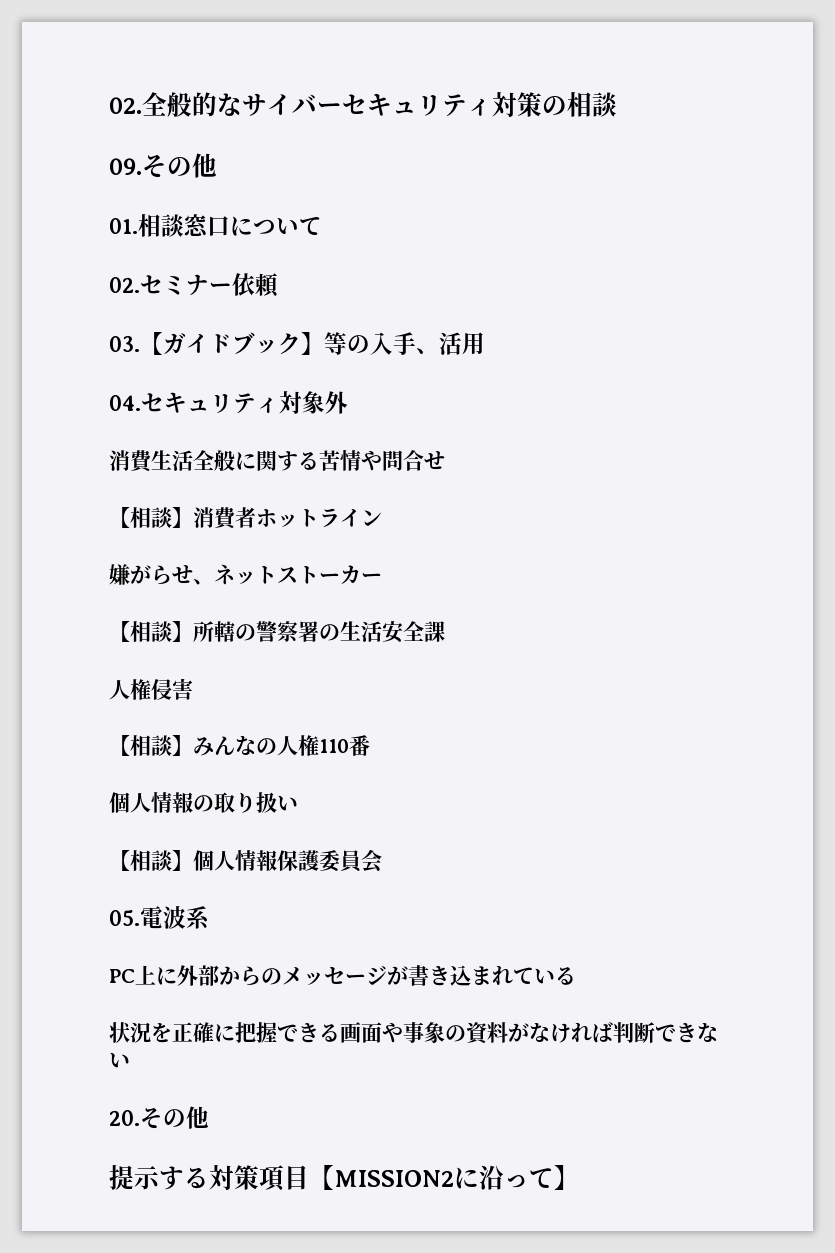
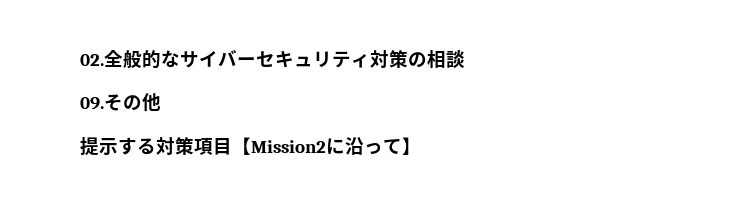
- 01.相談窓口について
- 02.セミナー依頼
- 03.【ガイドブック】等の入手、活用
- 04.セキュリティ対象外
- 消費生活全般に関する苦情や問合せ
- 【相談】消費者ホットライン
- 嫌がらせ、ネットストーカー
- 【相談】所轄の警察署の生活安全課
- 人権侵害
- 【相談】みんなの人権110番
- 個人情報の取り扱い
- 【相談】個人情報保護委員会
- 05.電波系
- PC上に外部からのメッセージが書き込まれている
- 状況を正確に把握できる画面や事象の資料がなければ判断できない
- 20.その他
- 提示する対策項目【MISSION2に沿って】
+ 提示する対策項目【Mission2に沿って】

